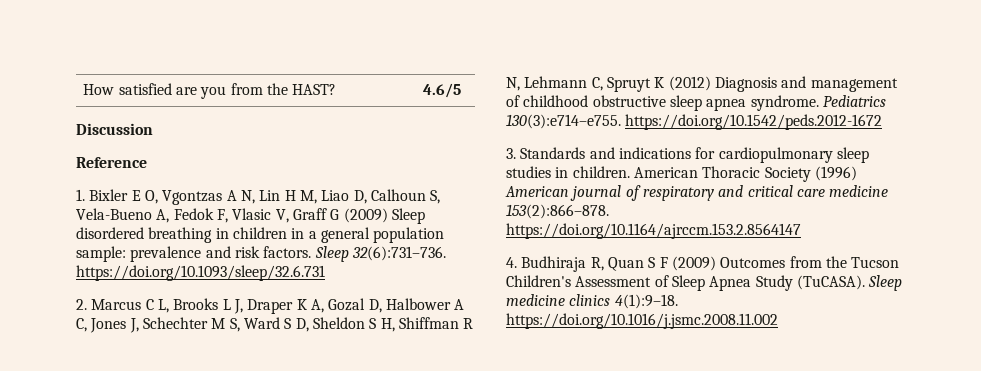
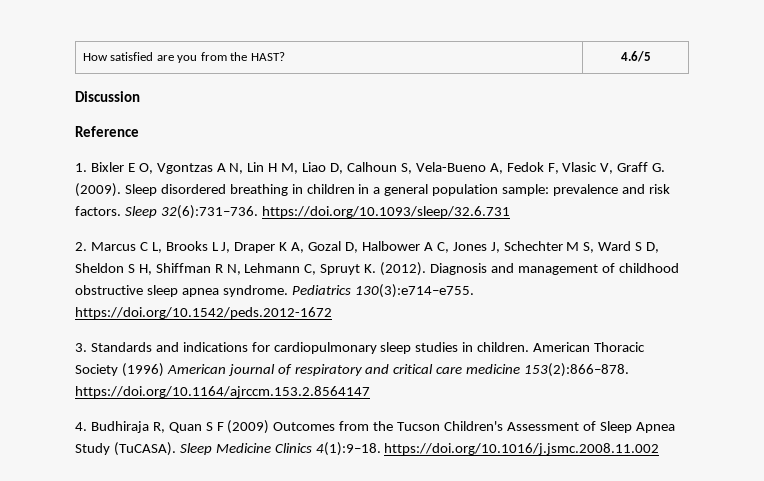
- 1. Bixler E O, Vgontzas A N, Lin H M, Liao D, Calhoun S, Vela-Bueno A, Fedok F, Vlasic V, Graff G (2009) Sleep disordered breathing in children in a general population sample: prevalence and risk factors.
+ 1. Bixler E O, Vgontzas A N, Lin H M, Liao D, Calhoun S, Vela-Bueno A, Fedok F, Vlasic V, Graff G. (2009). Sleep disordered breathing in children in a general population sample: prevalence and risk factors.
- 2. Marcus C L, Brooks L J, Draper K A, Gozal D, Halbower A C, Jones J, Schechter M S, Ward S D, Sheldon S H, Shiffman R N, Lehmann C, Spruyt K (2012) Diagnosis and management of childhood obstructive sleep apnea syndrome.
+ 2. Marcus C L, Brooks L J, Draper K A, Gozal D, Halbower A C, Jones J, Schechter M S, Ward S D, Sheldon S H, Shiffman R N, Lehmann C, Spruyt K. (2012). Diagnosis and management of childhood obstructive sleep apnea syndrome.
- Sleep medicine clinics 4(1):9–18. https://doi.org/10.1016/j.jsmc.2008.11.002
+ Sleep Medicine Clinics 4(1):9–18. https://doi.org/10.1016/j.jsmc.2008.11.002

